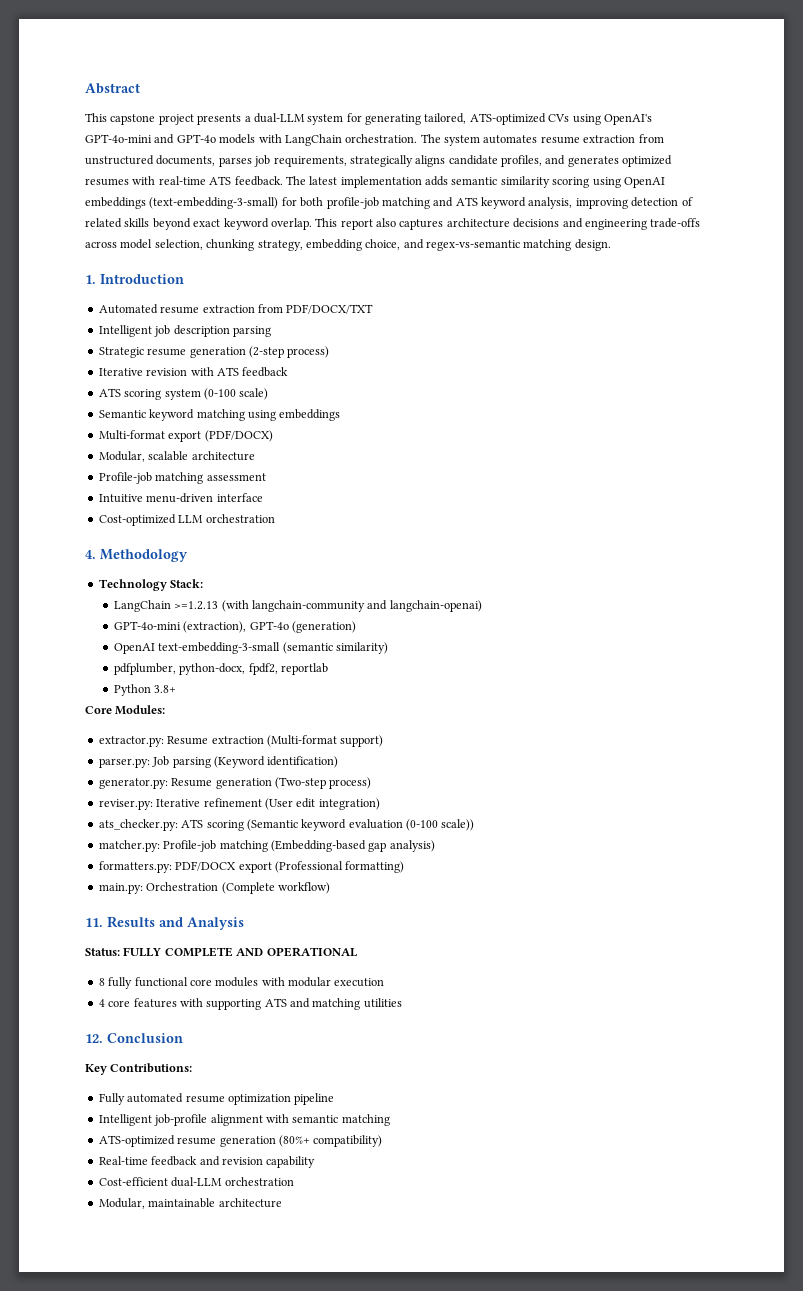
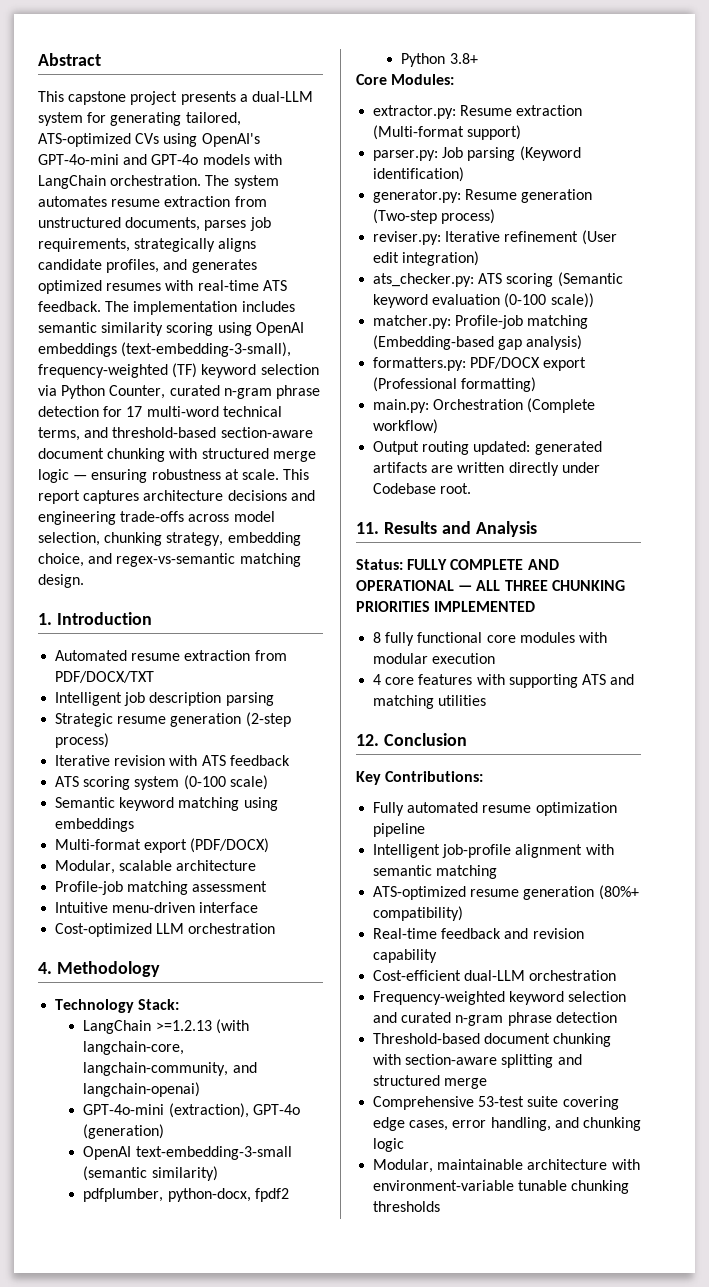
- The latest implementation adds semantic similarity scoring using OpenAI embeddings (text-embedding-3-small) for both profile-job matching and ATS keyword analysis, improving detection of related skills beyond exact keyword overlap.
+ The implementation includes semantic similarity scoring using OpenAI embeddings (text-embedding-3-small), frequency-weighted (TF) keyword selection via Python Counter, curated n-gram phrase detection for 17 multi-word technical terms, and threshold-based section-aware document chunking with structured merge logic — ensuring robustness at scale.
- This report also captures architecture decisions and engineering trade-offs across model selection, chunking strategy, embedding choice, and regex-vs-semantic matching design.
+ This report captures architecture decisions and engineering trade-offs across model selection, chunking strategy, embedding choice, and regex-vs-semantic matching design.
- LangChain >=1.2.13 (with langchain-community and langchain-openai)
+ LangChain >=1.2.13 (with langchain-core, langchain-community, and langchain-openai)
- pdfplumber, python-docx, fpdf2, reportlab
+ pdfplumber, python-docx, fpdf2
+ Output routing updated: generated artifacts are written directly under Codebase root.
- Status: FULLY COMPLETE AND OPERATIONAL
+ Status: FULLY COMPLETE AND OPERATIONAL — ALL THREE CHUNKING PRIORITIES IMPLEMENTED
- Modular, maintainable architecture
+ Frequency-weighted keyword selection and curated n-gram phrase detection
+ Threshold-based document chunking with section-aware splitting and structured merge
+ Comprehensive 53-test suite covering edge cases, error handling, and chunking logic
+ Modular, maintainable architecture with environment-variable tunable chunking thresholds

